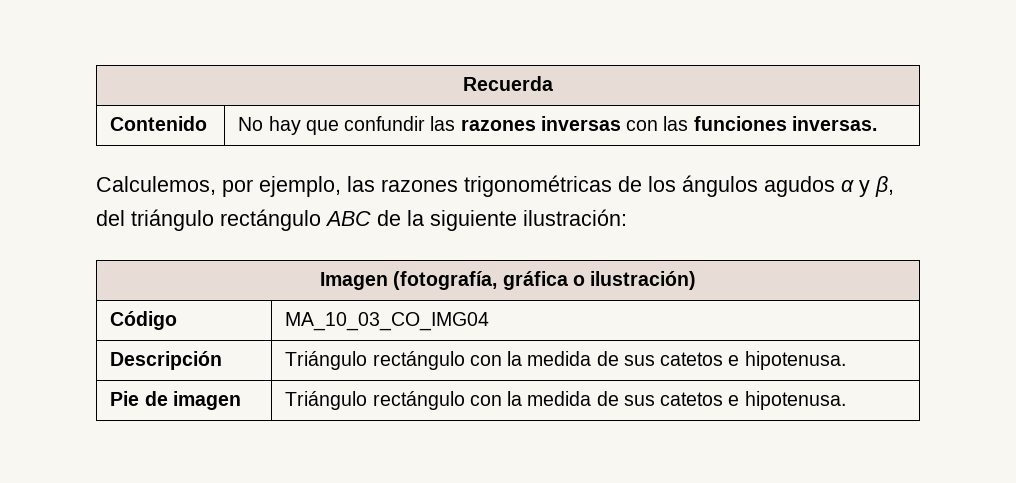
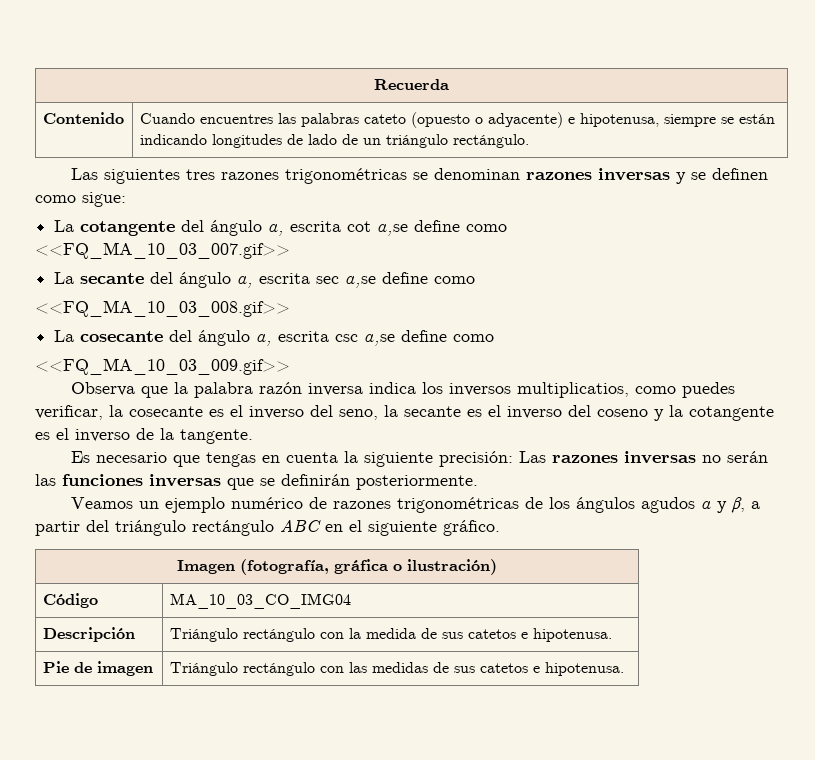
- Contenido | No hay que confundir las razones inversas con las funciones inversas.
- Calculemos, por ejemplo, las razones trigonométricas de los ángulos agudos α y β, del triángulo rectángulo ABC de la siguiente ilustración:
+ Contenido | Cuando encuentres las palabras cateto (opuesto o adyacente) e hipotenusa, siempre se están indicando longitudes de lado de un triángulo rectángulo.
+ Las siguientes tres razones trigonométricas se denominan razones inversas y se definen como sigue:
+ La cotangente del ángulo α, escrita cot α,se define como
+ <<FQ_MA_10_03_007.gif>>
+ La secante del ángulo α, escrita sec α,se define como
+ <<FQ_MA_10_03_008.gif>>
+ La cosecante del ángulo α, escrita csc α,se define como
+ <<FQ_MA_10_03_009.gif>>
+ Observa que la palabra razón inversa indica los inversos multiplicatios, como puedes verificar, la cosecante es el inverso del seno, la secante es el inverso del coseno y la cotangente es el inverso de la tangente.
+ Es necesario que tengas en cuenta la siguiente precisión: Las razones inversas no serán las funciones inversas que se definirán posteriormente.
+ Veamos un ejemplo numérico de razones trigonométricas de los ángulos agudos α y β, a partir del triángulo rectángulo ABC en el siguiente gráfico.
- Pie de imagen | Triángulo rectángulo con la medida de sus catetos e hipotenusa.
+ Pie de imagen | Triángulo rectángulo con las medidas de sus catetos e hipotenusa.

